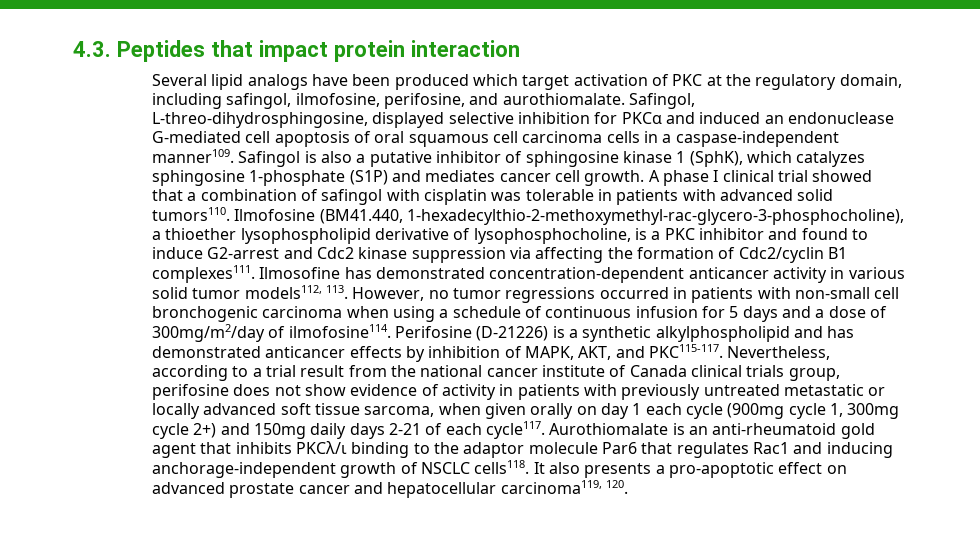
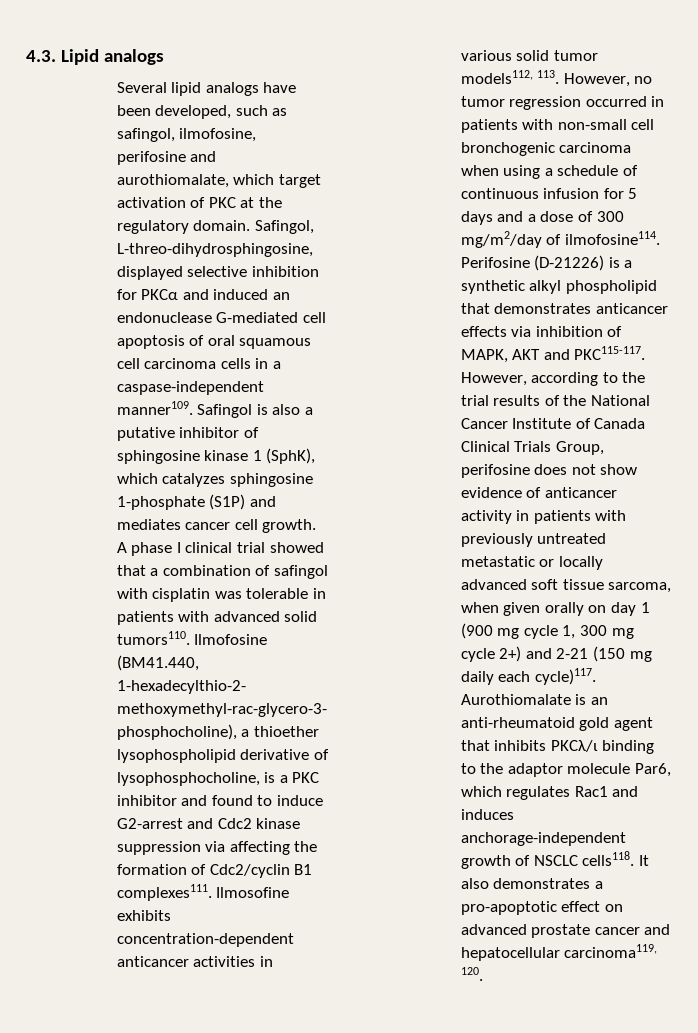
- 4.3. Peptides that impact protein interaction
+ 4.3. Lipid analogs
- Several lipid analogs have been produced which target activation of PKC at the regulatory domain, including safingol, ilmofosine, perifosine, and aurothiomalate.
+ Several lipid analogs have been developed, such as safingol, ilmofosine, perifosine and aurothiomalate, which target activation of PKC at the regulatory domain.
- Ilmosofine has demonstrated concentration-dependent anticancer activity in various solid tumor models112, 113. However, no tumor regressions occurred in patients with non-small cell bronchogenic carcinoma when using a schedule of continuous infusion for 5 days and a dose of 300mg/m2/day of ilmofosine114.
+ Ilmosofine exhibits concentration-dependent anticancer activities in various solid tumor models112, 113. However, no tumor regression occurred in patients with non-small cell bronchogenic carcinoma when using a schedule of continuous infusion for 5 days and a dose of 300 mg/m2/day of ilmofosine114.
- Perifosine (D-21226) is a synthetic alkylphospholipid and has demonstrated anticancer effects by inhibition of MAPK, AKT, and PKC115-117.
+ Perifosine (D-21226) is a synthetic alkyl phospholipid that demonstrates anticancer effects via inhibition of MAPK, AKT and PKC115-117.
- Nevertheless, according to a trial result from the national cancer institute of Canada clinical trials group, perifosine does not show evidence of activity in patients with previously untreated metastatic or locally advanced soft tissue sarcoma, when given orally on day 1 each cycle (900mg cycle 1, 300mg cycle 2+) and 150mg daily days 2-21 of each cycle117.
+ However, according to the trial results of the National Cancer Institute of Canada Clinical Trials Group, perifosine does not show evidence of anticancer activity in patients with previously untreated metastatic or locally advanced soft tissue sarcoma, when given orally on day 1 (900 mg cycle 1, 300 mg cycle 2+) and 2-21 (150 mg daily each cycle)117.
- Aurothiomalate is an anti-rheumatoid gold agent that inhibits PKCλ/ι binding to the adaptor molecule Par6 that regulates Rac1 and inducing anchorage-independent growth of NSCLC cells118.
+ Aurothiomalate is an anti-rheumatoid gold agent that inhibits PKCλ/ι binding to the adaptor molecule Par6, which regulates Rac1 and induces anchorage-independent growth of NSCLC cells118.
- It also presents a pro-apoptotic effect on advanced prostate cancer and hepatocellular carcinoma119, 120.
+ It also demonstrates a pro-apoptotic effect on advanced prostate cancer and hepatocellular carcinoma119, 120.

